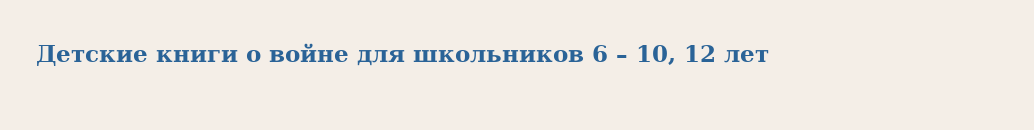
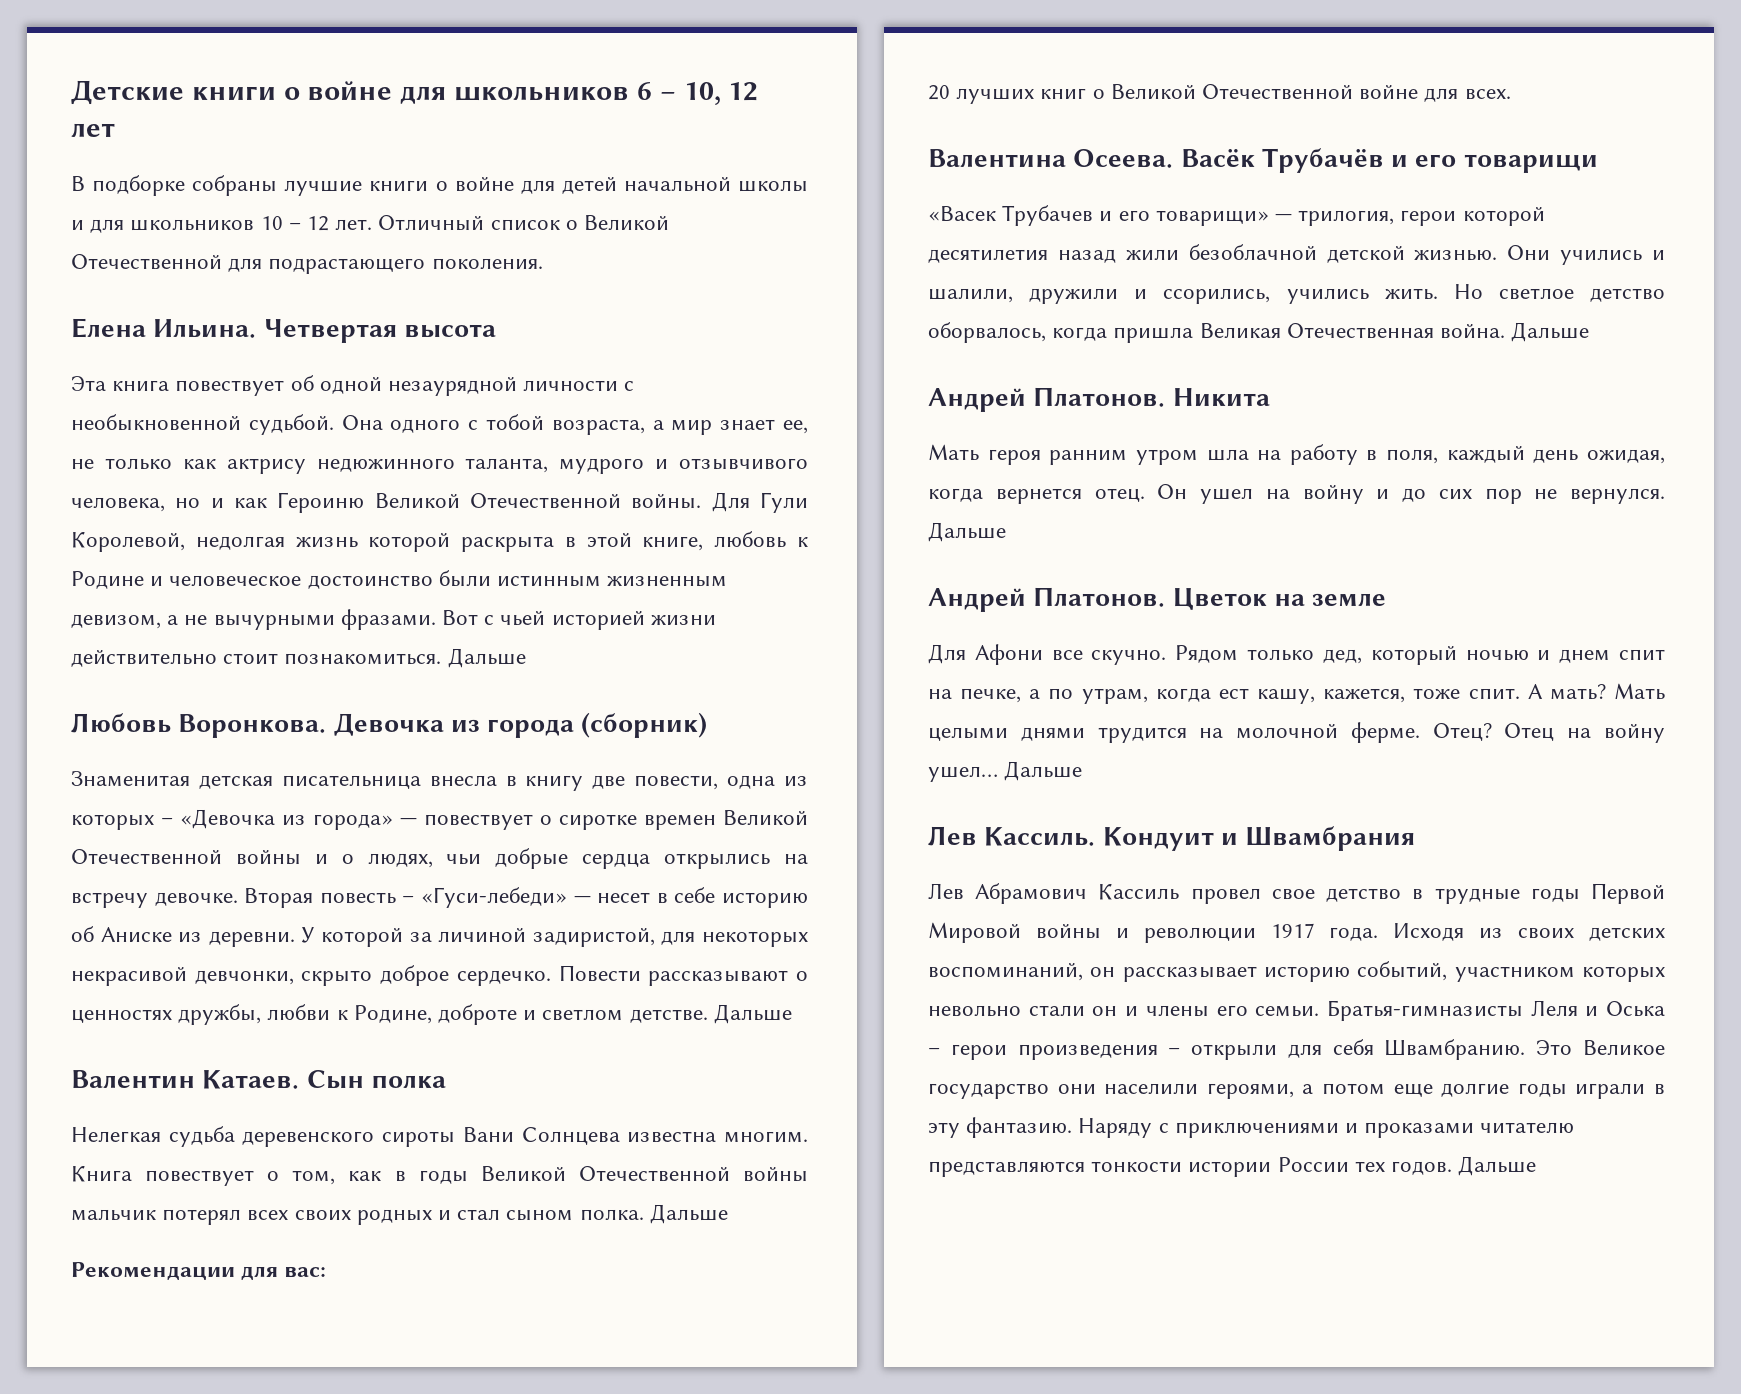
+ В подборке собраны лучшие книги о войне для детей начальной школы и для школьников 10 – 12 лет. Отличный список о Великой Отечественной для подрастающего поколения.
+ Елена Ильина. Четвертая высота
+ Эта книга повествует об одной незаурядной личности с необыкновенной судьбой. Она одного с тобой возраста, а мир знает ее, не только как актрису недюжинного таланта, мудрого и отзывчивого человека, но и как Героиню Великой Отечественной войны. Для Гули Королевой, недолгая жизнь которой раскрыта в этой книге, любовь к Родине и человеческое достоинство были истинным жизненным девизом, а не вычурными фразами. Вот с чьей историей жизни действительно стоит познакомиться. Дальше
+ Любовь Воронкова. Девочка из города (сборник)
+ Знаменитая детская писательница внесла в книгу две повести, одна из которых – «Девочка из города» — повествует о сиротке времен Великой Отечественной войны и о людях, чьи добрые сердца открылись на встречу девочке. Вторая повесть – «Гуси-лебеди» — несет в себе историю об Аниске из деревни. У которой за личиной задиристой, для некоторых некрасивой девчонки, скрыто доброе сердечко. Повести рассказывают о ценностях дружбы, любви к Родине, доброте и светлом детстве. Дальше
+ Валентин Катаев. Сын полка
+ Нелегкая судьба деревенского сироты Вани Солнцева известна многим. Книга повествует о том, как в годы Великой Отечественной войны мальчик потерял всех своих родных и стал сыном полка. Дальше
+ Рекомендации для вас:
+ 20 лучших книг о Великой Отечественной войне для всех.
+ Валентина Осеева. Васёк Трубачёв и его товарищи
+ «Васек Трубачев и его товарищи» — трилогия, герои которой десятилетия назад жили безоблачной детской жизнью. Они учились и шалили, дружили и ссорились, учились жить. Но светлое детство оборвалось, когда пришла Великая Отечественная война. Дальше
+ Андрей Платонов. Никита
+ Мать героя ранним утром шла на работу в поля, каждый день ожидая, когда вернется отец. Он ушел на войну и до сих пор не вернулся. Дальше
+ Андрей Платонов. Цветок на земле
+ Для Афони все скучно. Рядом только дед, который ночью и днем спит на печке, а по утрам, когда ест кашу, кажется, тоже спит. А мать? Мать целыми днями трудится на молочной ферме. Отец? Отец на войну ушел… Дальше
+ Лев Кассиль. Кондуит и Швамбрания
+ Лев Абрамович Кассиль провел свое детство в трудные годы Первой Мировой войны и революции 1917 года. Исходя из своих детских воспоминаний, он рассказывает историю событий, участником которых невольно стали он и члены его семьи. Братья-гимназисты Леля и Оська – герои произведения – открыли для себя Швамбранию. Это Великое государство они населили героями, а потом еще долгие годы играли в эту фантазию. Наряду с приключениями и проказами читателю представляются тонкости истории России тех годов. Дальше

